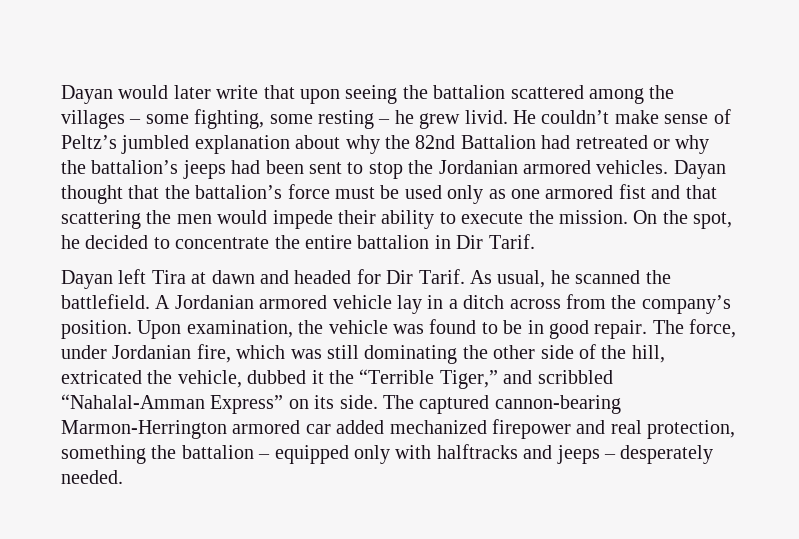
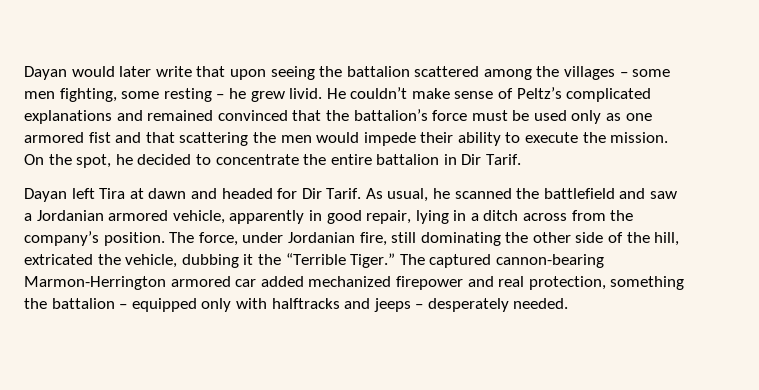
- Dayan would later write that upon seeing the battalion scattered among the villages – some fighting, some resting – he grew livid.
+ Dayan would later write that upon seeing the battalion scattered among the villages – some men fighting, some resting – he grew livid.
- He couldn’t make sense of Peltz’s jumbled explanation about why the 82nd Battalion had retreated or why the battalion’s jeeps had been sent to stop the Jordanian armored vehicles. Dayan thought that the battalion’s force must be used only as one armored fist and that scattering the men would impede their ability to execute the mission.
+ He couldn’t make sense of Peltz’s complicated explanations and remained convinced that the battalion’s force must be used only as one armored fist and that scattering the men would impede their ability to execute the mission.
- As usual, he scanned the battlefield. A Jordanian armored vehicle lay in a ditch across from the company’s position.
+ As usual, he scanned the battlefield and saw a Jordanian armored vehicle, apparently in good repair, lying in a ditch across from the company’s position.
- Upon examination, the vehicle was found to be in good repair.
- The force, under Jordanian fire, which was still dominating the other side of the hill, extricated the vehicle, dubbed it the “Terrible Tiger,” and scribbled “Nahalal-Amman Express” on its side.
+ The force, under Jordanian fire, still dominating the other side of the hill, extricated the vehicle, dubbing it the “Terrible Tiger.”

